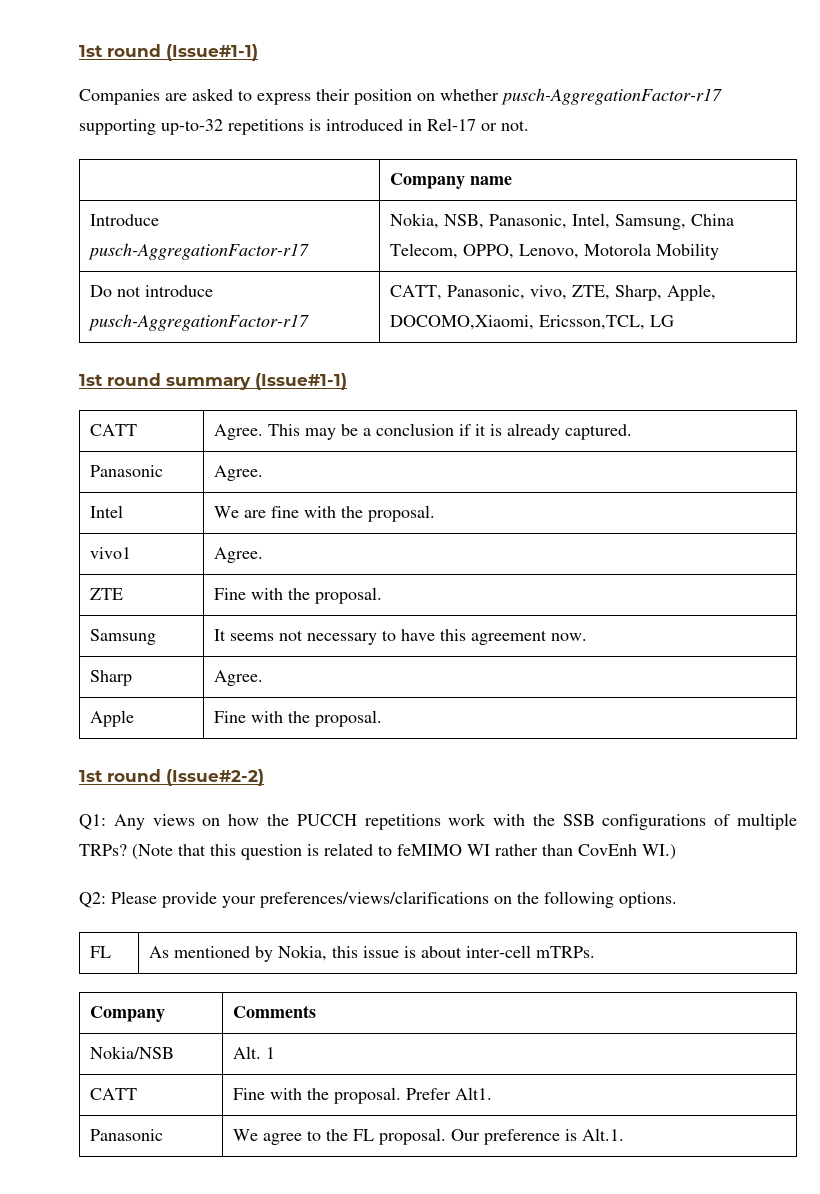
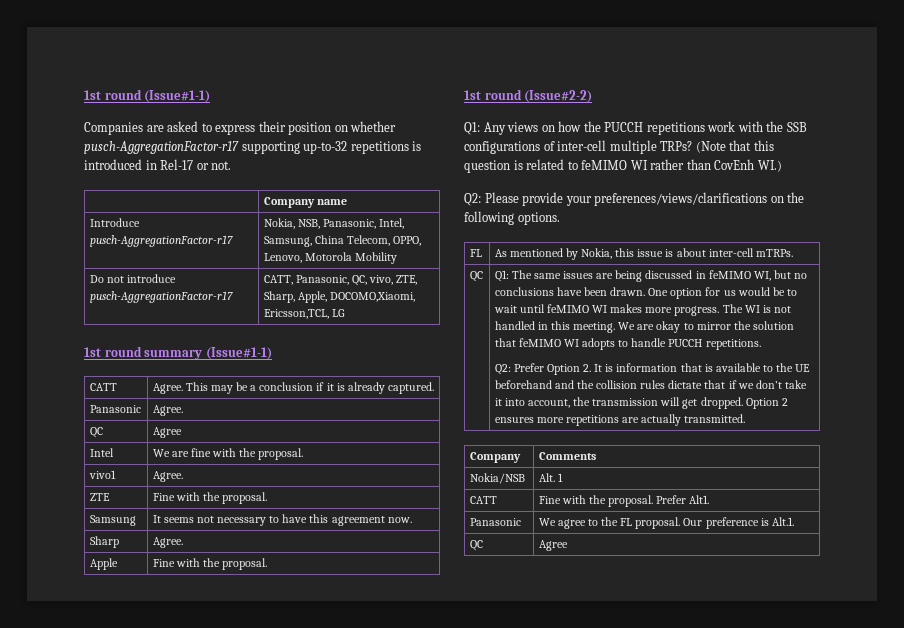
- Do not introduce pusch-AggregationFactor-r17 | CATT, Panasonic, vivo, ZTE, Sharp, Apple, DOCOMO,Xiaomi, Ericsson,TCL, LG
+ Do not introduce pusch-AggregationFactor-r17 | CATT, Panasonic, QC, vivo, ZTE, Sharp, Apple, DOCOMO,Xiaomi, Ericsson,TCL, LG
  Panasonic | Agree.
+ QC | Agree
- Q1: Any views on how the PUCCH repetitions work with the SSB configurations of multiple TRPs?
+ Q1: Any views on how the PUCCH repetitions work with the SSB configurations of inter-cell multiple TRPs?
+ QC | Q1: The same issues are being discussed in feMIMO WI, but no conclusions have been drawn. One option for us would be to wait until feMIMO WI makes more progress. The WI is not handled in this meeting. We are okay to mirror the solution that feMIMO WI adopts to handle PUCCH repetitions.
+ Q2: Prefer Option 2. It is information that is available to the UE beforehand and the collision rules dictate that if we don’t take it into account, the transmission will get dropped. Option 2 ensures more repetitions are actually transmitted.
  Panasonic | We agree to the FL proposal. Our preference is Alt.1.
+ QC | Agree

